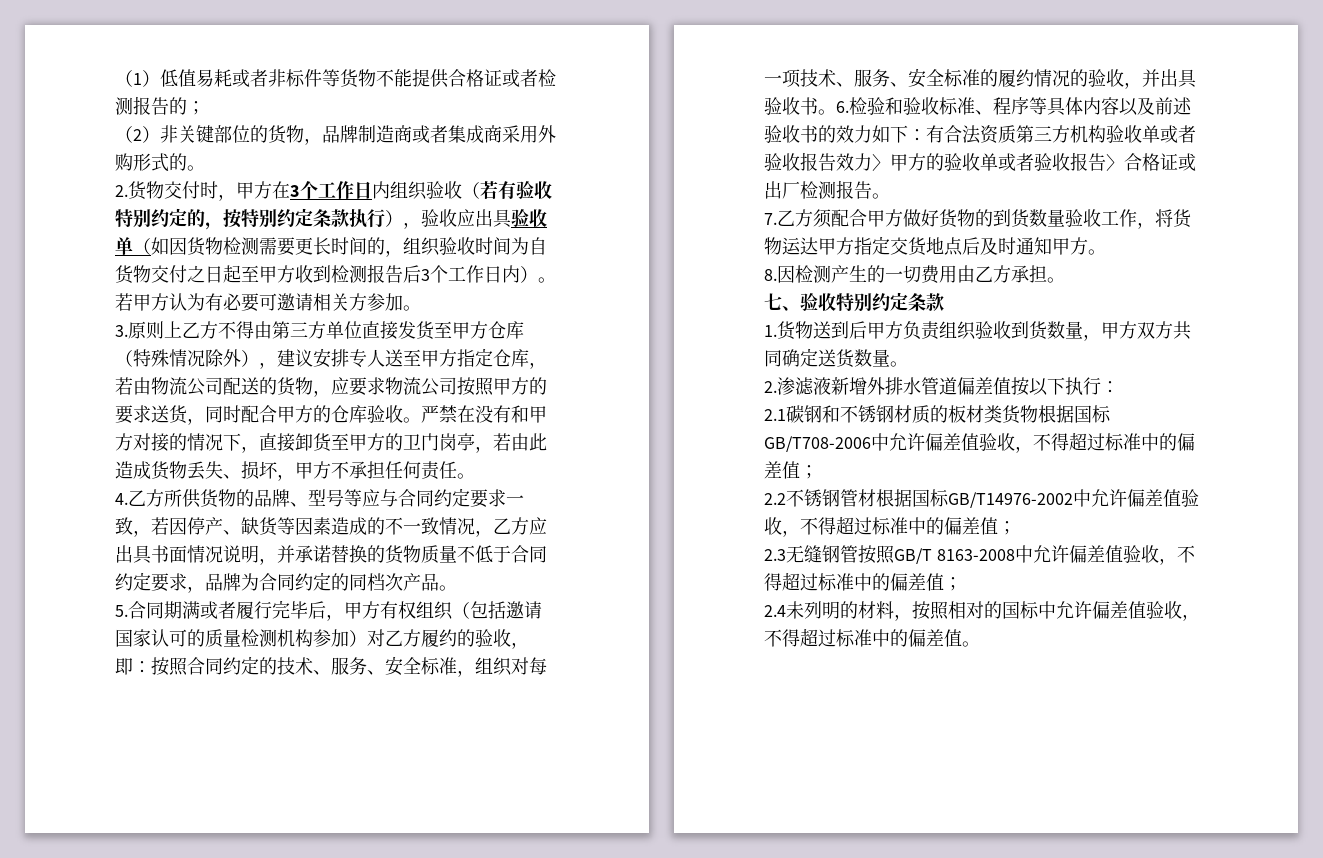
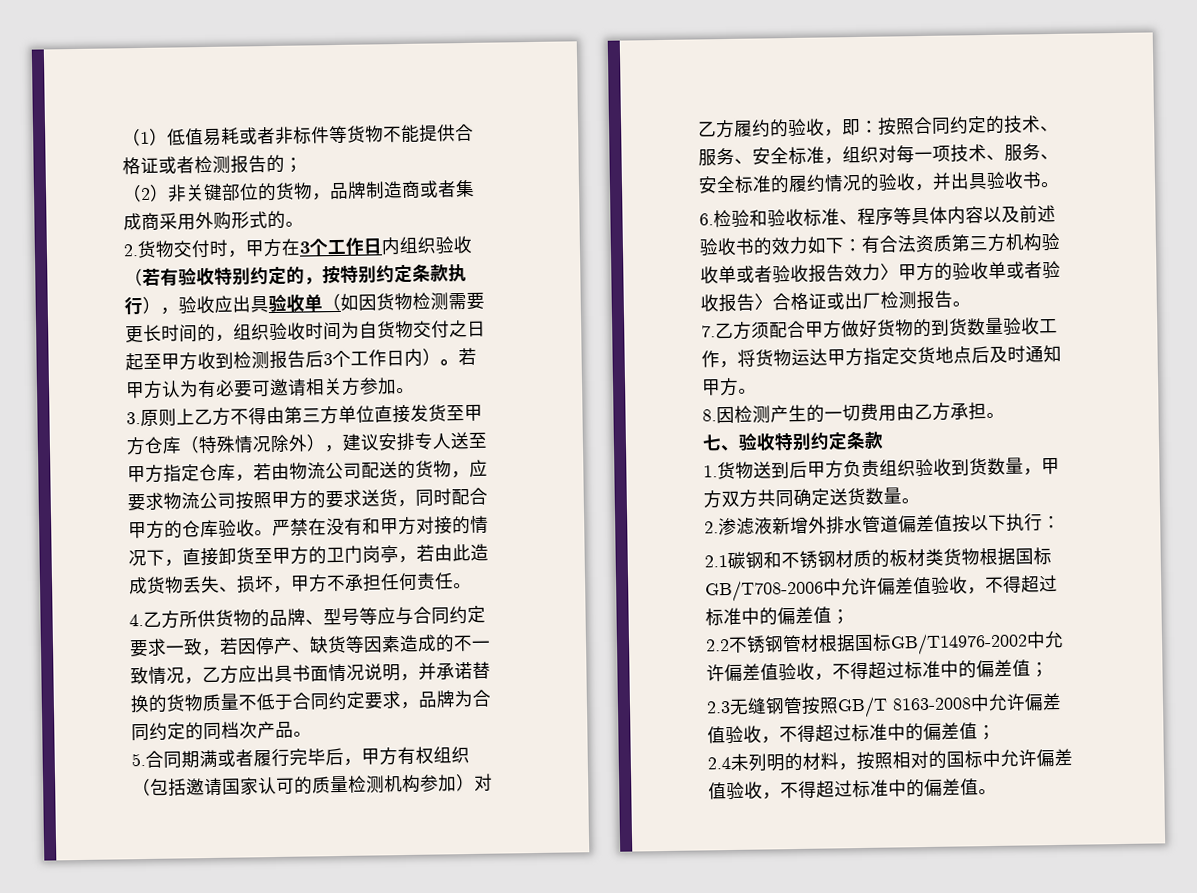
- 按照合同约定的技术、服务、安全标准，组织对每一项技术、服务、安全标准的履约情况的验收，并出具验收书。6.检验和验收标准、程序等具体内容以及前述验收书的效力如下：
+ 按照合同约定的技术、服务、安全标准，组织对每一项技术、服务、安全标准的履约情况的验收，并出具验收书。
+ 6.检验和验收标准、程序等具体内容以及前述验收书的效力如下：

